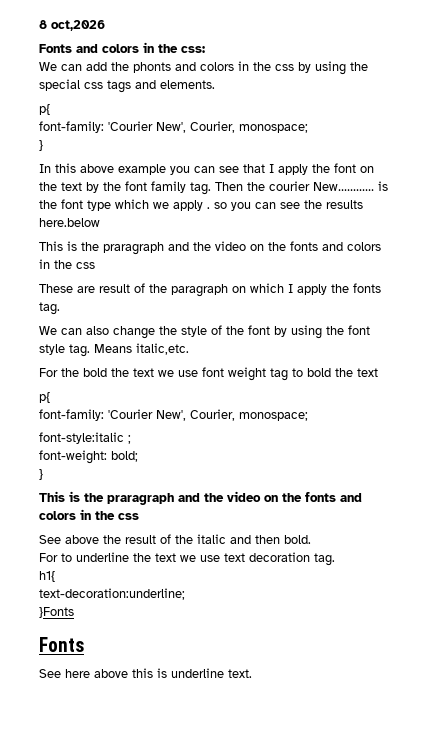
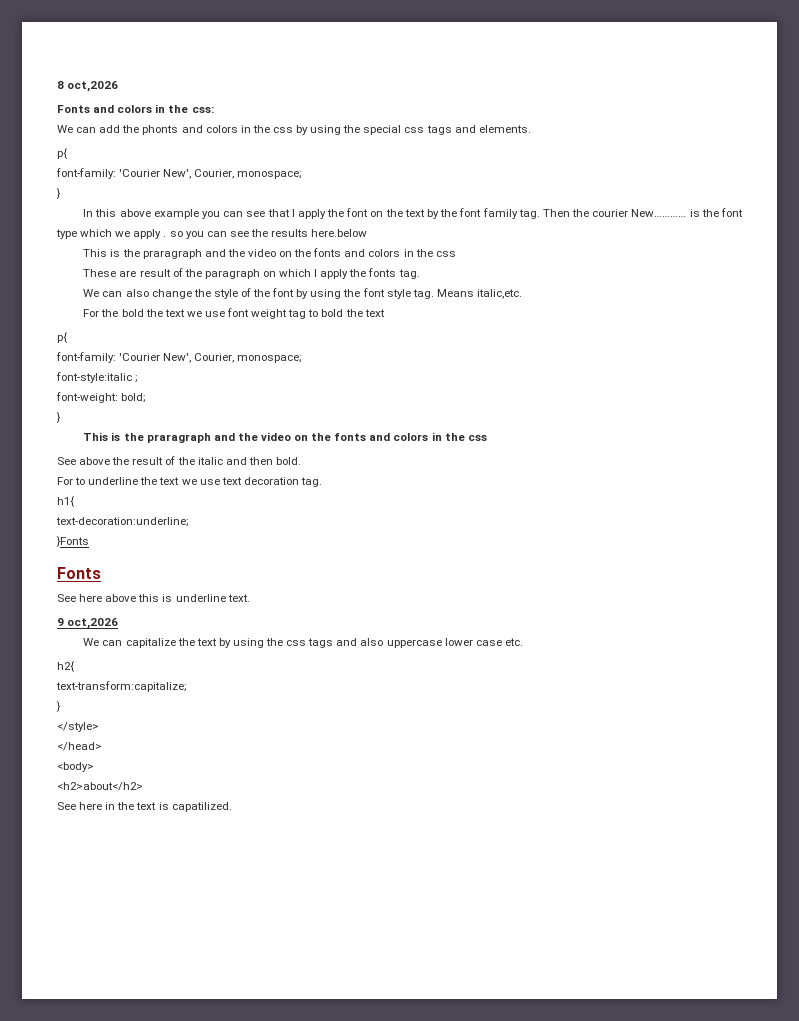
+ 9 oct,2026
+ We can capitalize the text by using the css tags and also uppercase lower case etc.
+ h2{
+ text-transform:capitalize;
+ }
+ </style>
+ </head>
+ <body>
+ <h2>about</h2>
+ See here in the text is capatilized.

